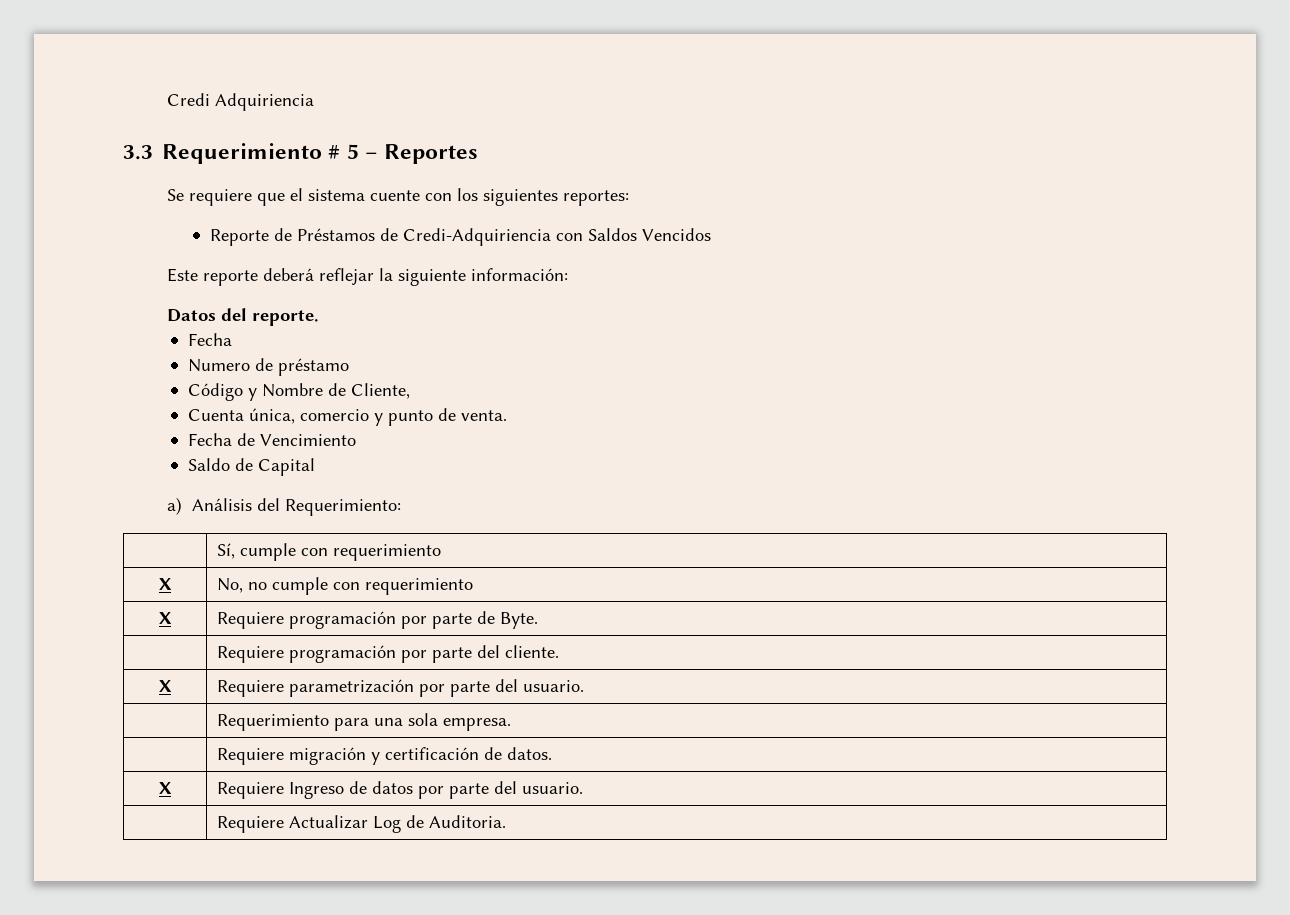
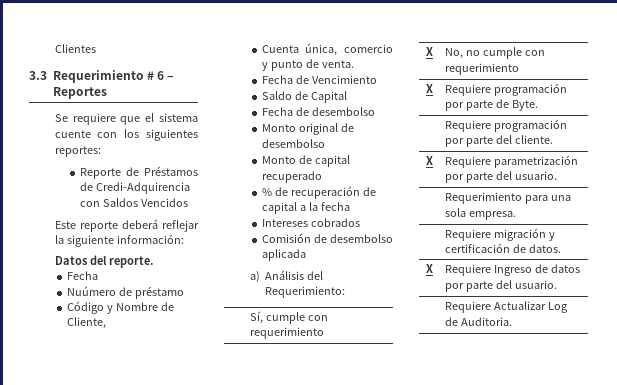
- Credi Adquiriencia
+ Clientes
- 3.3 Requerimiento # 5 – Reportes
+ 3.3 Requerimiento # 6 – Reportes
- Reporte de Préstamos de Credi-Adquiriencia con Saldos Vencidos
+ Reporte de Préstamos de Credi-Adquirencia con Saldos Vencidos
- Numero de préstamo
+ Nuúmero de préstamo
+ Fecha de desembolso
+ Monto original de desembolso
+ Monto de capital recuperado
+ % de recuperación de capital a la fecha
+ Intereses cobrados
+ Comisión de desembolso aplicada

